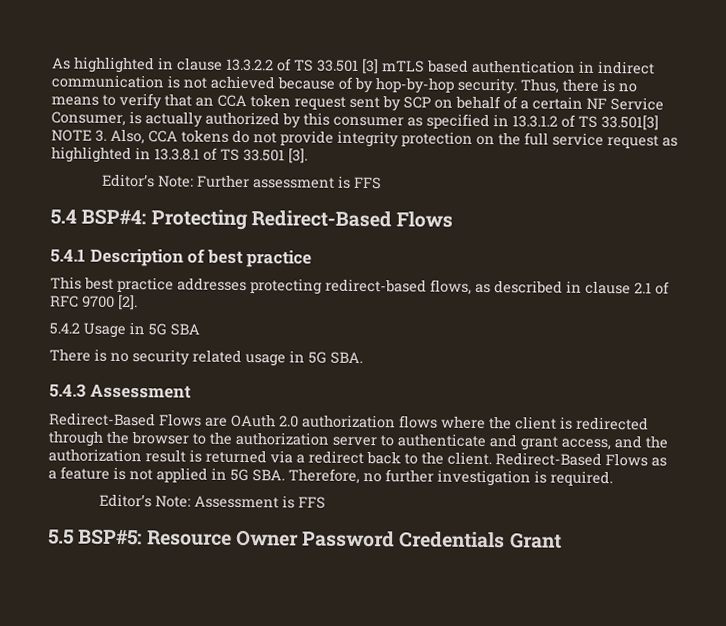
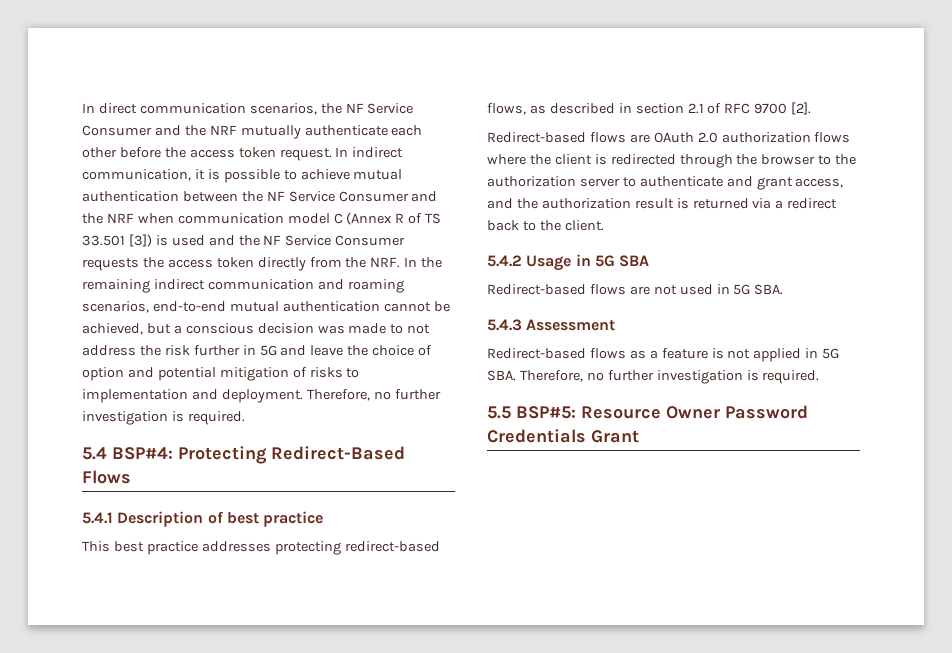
- As highlighted in clause 13.3.2.2 of TS 33.501 [3] mTLS based authentication in indirect communication is not achieved because of by hop-by-hop security. Thus, there is no means to verify that an CCA token request sent by SCP on behalf of a certain NF Service Consumer, is actually authorized by this consumer as specified in 13.3.1.2 of TS 33.501[3] NOTE 3. Also, CCA tokens do not provide integrity protection on the full service request as highlighted in 13.3.8.1 of TS 33.501 [3].
- Editor’s Note: Further assessment is FFS
+ In direct communication scenarios, the NF Service Consumer and the NRF mutually authenticate each other before the access token request. In indirect communication, it is possible to achieve mutual authentication between the NF Service Consumer and the NRF when communication model C (Annex R of TS 33.501 [3]) is used and the NF Service Consumer requests the access token directly from the NRF. In the remaining indirect communication and roaming scenarios, end-to-end mutual authentication cannot be achieved, but a conscious decision was made to not address the risk further in 5G and leave the choice of option and potential mitigation of risks to implementation and deployment. Therefore, no further investigation is required.
- This best practice addresses protecting redirect-based flows, as described in clause 2.1 of RFC 9700 [2].
+ This best practice addresses protecting redirect-based flows, as described in section 2.1 of RFC 9700 [2].
+ Redirect-based flows are OAuth 2.0 authorization flows where the client is redirected through the browser to the authorization server to authenticate and grant access, and the authorization result is returned via a redirect back to the client.
  5.4.2 Usage in 5G SBA
- There is no security related usage in 5G SBA.
+ Redirect-based flows are not used in 5G SBA.
  5.4.3 Assessment
- Redirect-Based Flows are OAuth 2.0 authorization flows where the client is redirected through the browser to the authorization server to authenticate and grant access, and the authorization result is returned via a redirect back to the client. Redirect-Based Flows as a feature is not applied in 5G SBA. Therefore, no further investigation is required.
+ Redirect-based flows as a feature is not applied in 5G SBA. Therefore, no further investigation is required.
- Editor’s Note: Assessment is FFS

